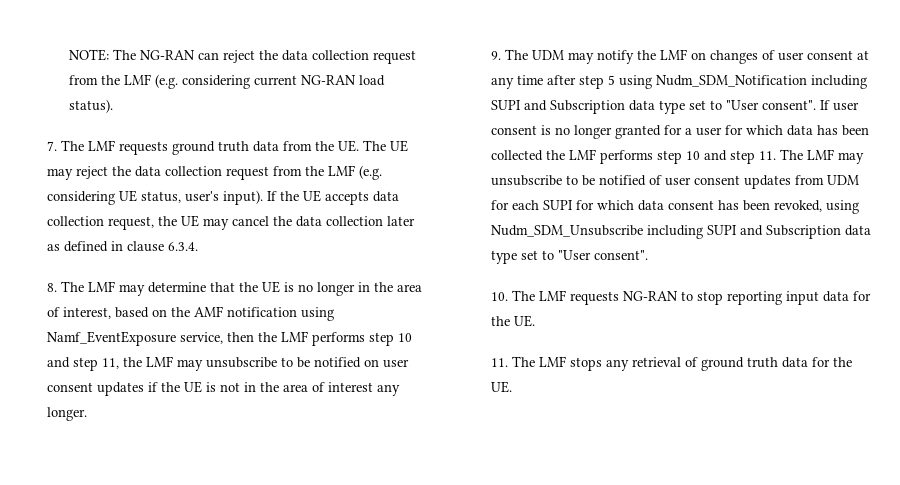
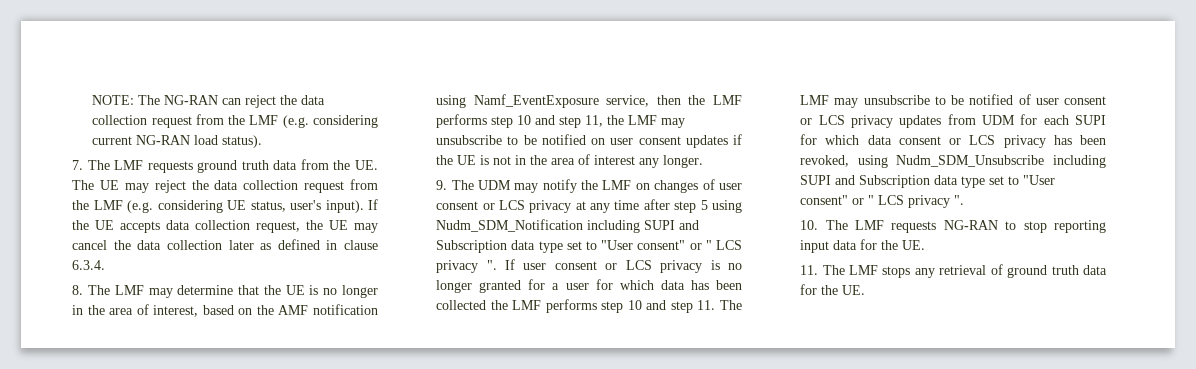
- 9. The UDM may notify the LMF on changes of user consent at any time after step 5 using Nudm_SDM_Notification including SUPI and Subscription data type set to "User consent". If user consent is no longer granted for a user for which data has been collected the LMF performs step 10 and step 11. The LMF may unsubscribe to be notified of user consent updates from UDM for each SUPI for which data consent has been revoked, using Nudm_SDM_Unsubscribe including SUPI and Subscription data type set to "User consent".
+ 9. The UDM may notify the LMF on changes of user consent or LCS privacy at any time after step 5 using Nudm_SDM_Notification including SUPI and Subscription data type set to "User consent" or " LCS privacy ". If user consent or LCS privacy is no longer granted for a user for which data has been collected the LMF performs step 10 and step 11. The LMF may unsubscribe to be notified of user consent or LCS privacy updates from UDM for each SUPI for which data consent or LCS privacy has been revoked, using Nudm_SDM_Unsubscribe including SUPI and Subscription data type set to "User consent" or " LCS privacy ".

